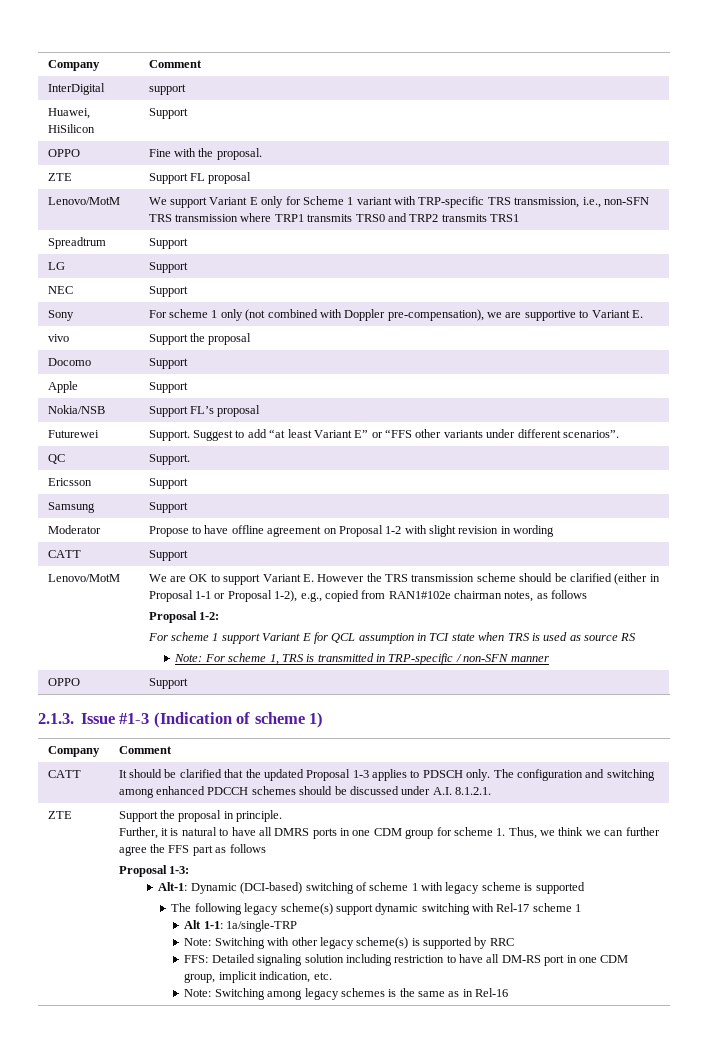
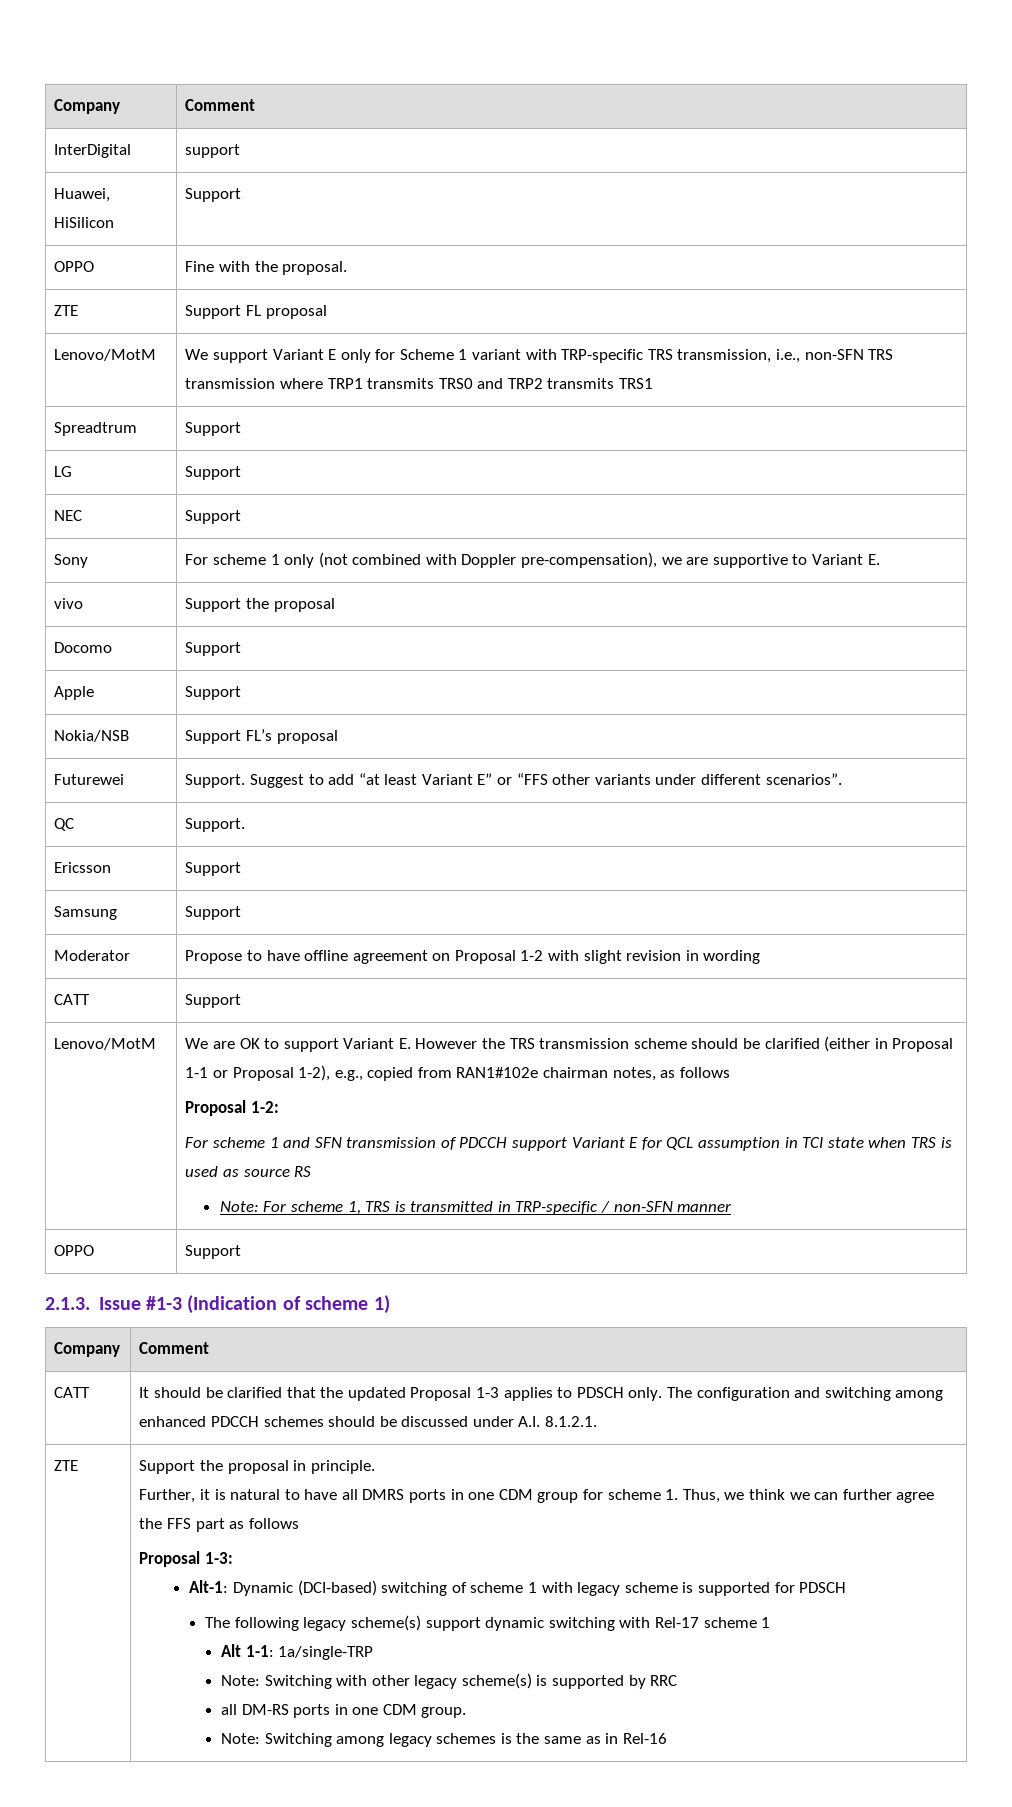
- For scheme 1 support Variant E for QCL assumption in TCI state when TRS is used as source RS
+ For scheme 1 and SFN transmission of PDCCH support Variant E for QCL assumption in TCI state when TRS is used as source RS
- Alt-1: Dynamic (DCI-based) switching of scheme 1 with legacy scheme is supported
+ Alt-1: Dynamic (DCI-based) switching of scheme 1 with legacy scheme is supported for PDSCH
- FFS: Detailed signaling solution including restriction to have all DM-RS port in one CDM group, implicit indication, etc.
+ all DM-RS ports in one CDM group.

